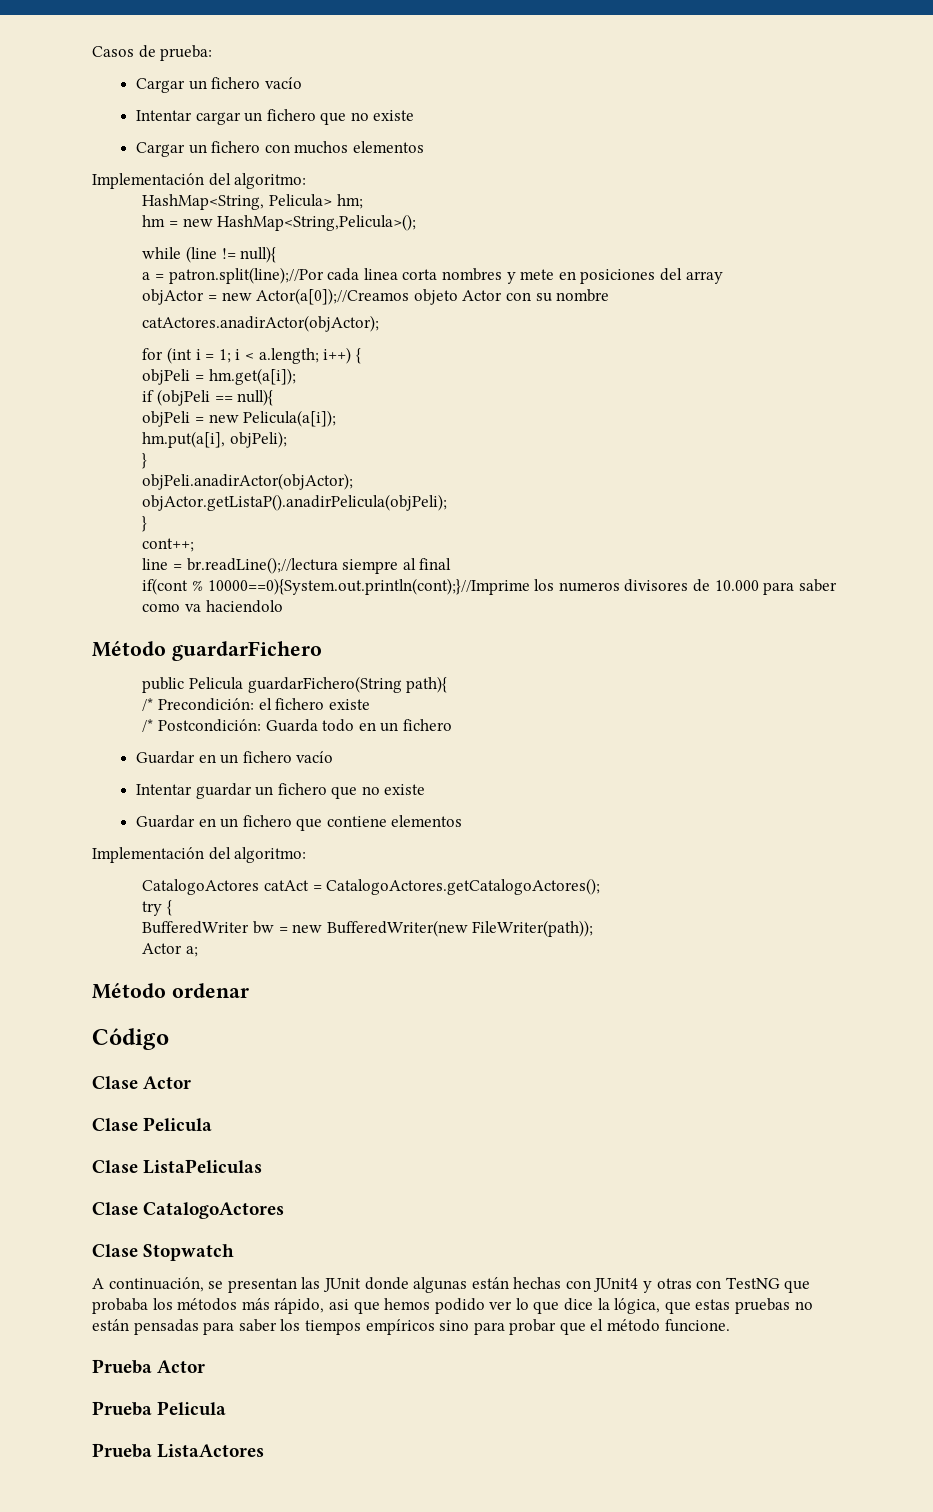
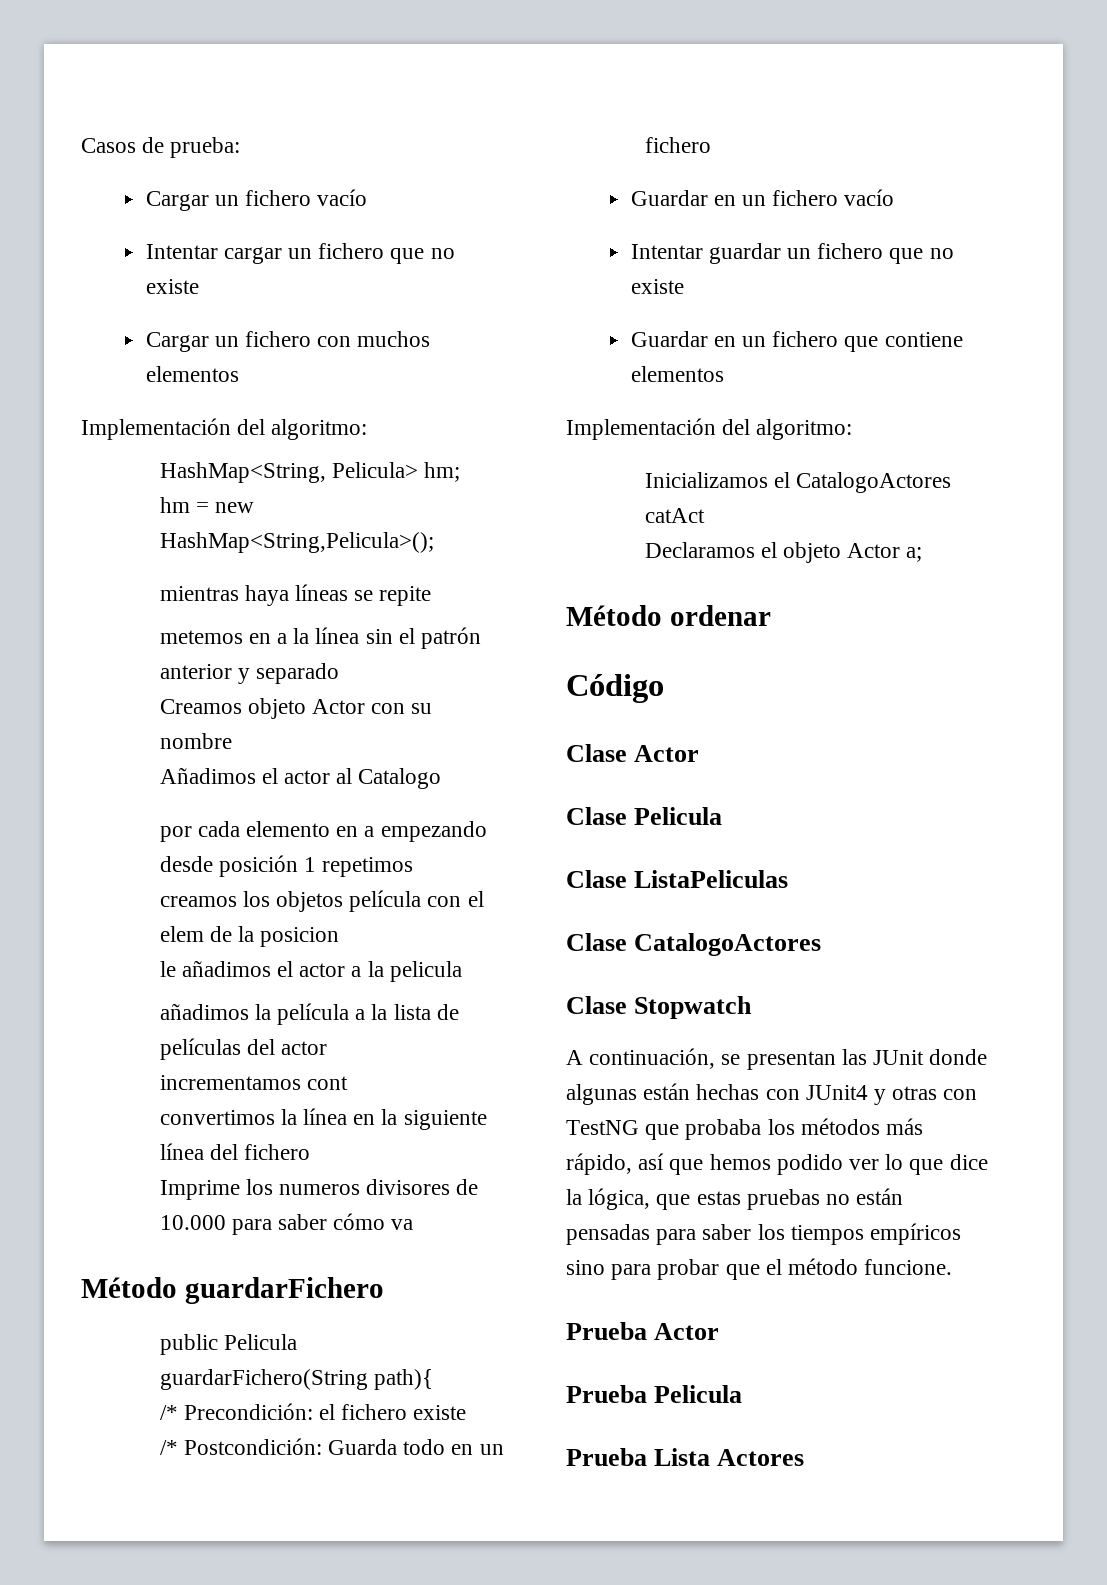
- while (line != null){
- a = patron.split(line);//Por cada linea corta nombres y mete en posiciones del array
- objActor = new Actor(a[0]);//Creamos objeto Actor con su nombre
+ mientras haya líneas se repite
+ metemos en a la línea sin el patrón anterior y separado
+ Creamos objeto Actor con su nombre
- catActores.anadirActor(objActor);
- for (int i = 1; i < a.length; i++) {
- objPeli = hm.get(a[i]);
- if (objPeli == null){
- objPeli = new Pelicula(a[i]);
- hm.put(a[i], objPeli);
- }
- objPeli.anadirActor(objActor);
- objActor.getListaP().anadirPelicula(objPeli);
- }
- cont++;
- line = br.readLine();//lectura siempre al final
- if(cont % 10000==0){System.out.println(cont);}//Imprime los numeros divisores de 10.000 para saber como va haciendolo
+ Añadimos el actor al Catalogo
+ por cada elemento en a empezando desde posición 1 repetimos
+ creamos los objetos película con el elem de la posicion
+ le añadimos el actor a la pelicula
+ añadimos la película a la lista de películas del actor
+ incrementamos cont
+ convertimos la línea en la siguiente línea del fichero
+ Imprime los numeros divisores de 10.000 para saber cómo va
- CatalogoActores catAct = CatalogoActores.getCatalogoActores();
- try {
- BufferedWriter bw = new BufferedWriter(new FileWriter(path));
- Actor a;
+ Inicializamos el CatalogoActores catAct
+ Declaramos el objeto Actor a;
- A continuación, se presentan las JUnit donde algunas están hechas con JUnit4 y otras con TestNG que probaba los métodos más rápido, asi que hemos podido ver lo que dice la lógica, que estas pruebas no están pensadas para saber los tiempos empíricos sino para probar que el método funcione.
+ A continuación, se presentan las JUnit donde algunas están hechas con JUnit4 y otras con TestNG que probaba los métodos más rápido, así que hemos podido ver lo que dice la lógica, que estas pruebas no están pensadas para saber los tiempos empíricos sino para probar que el método funcione.
- Prueba ListaActores
+ Prueba Lista Actores

